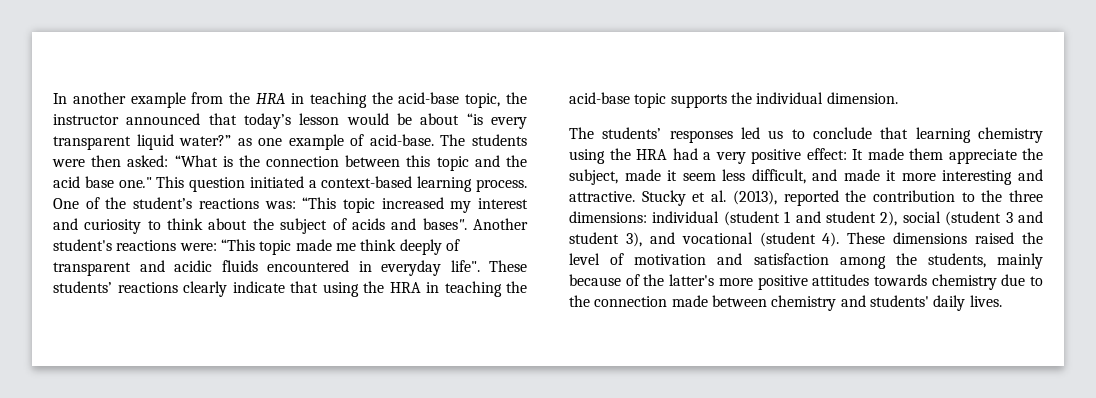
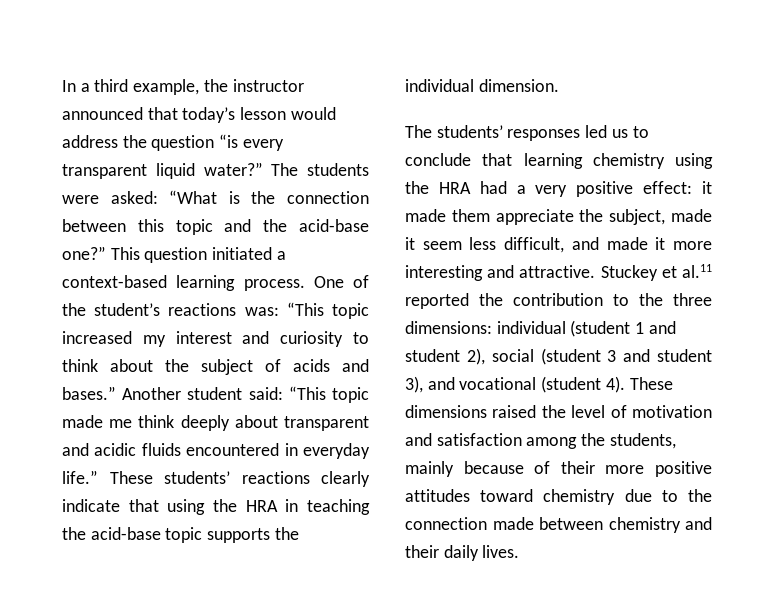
- In another example from the HRA in teaching the acid-base topic, the instructor announced that today’s lesson would be about “is every transparent liquid water?” as one example of acid-base.
+ In a third example, the instructor announced that today’s lesson would address the question “is every transparent liquid water?”
- The students were then asked: “What is the connection between this topic and the acid base one."
+ The students were asked: “What is the connection between this topic and the acid-base one?”
- One of the student’s reactions was: “This topic increased my interest and curiosity to think about the subject of acids and bases". Another student's reactions were: “This topic made me think deeply of transparent and acidic fluids encountered in everyday life".
+ One of the student’s reactions was: “This topic increased my interest and curiosity to think about the subject of acids and bases.” Another student said: “This topic made me think deeply about transparent and acidic fluids encountered in everyday life.”
- The students’ responses led us to conclude that learning chemistry using the HRA had a very positive effect: It made them appreciate the subject, made it seem less difficult, and made it more interesting and attractive.
+ The students’ responses led us to conclude that learning chemistry using the HRA had a very positive effect: it made them appreciate the subject, made it seem less difficult, and made it more interesting and attractive.
- Stucky et al. (2013), reported the contribution to the three dimensions: individual (student 1 and student 2), social (student 3 and student 3), and vocational (student 4).
+ Stuckey et al.11 reported the contribution to the three dimensions: individual (student 1 and student 2), social (student 3 and student 3), and vocational (student 4).
- These dimensions raised the level of motivation and satisfaction among the students, mainly because of the latter's more positive attitudes towards chemistry due to the connection made between chemistry and students' daily lives.
+ These dimensions raised the level of motivation and satisfaction among the students, mainly because of their more positive attitudes toward chemistry due to the connection made between chemistry and their daily lives.

